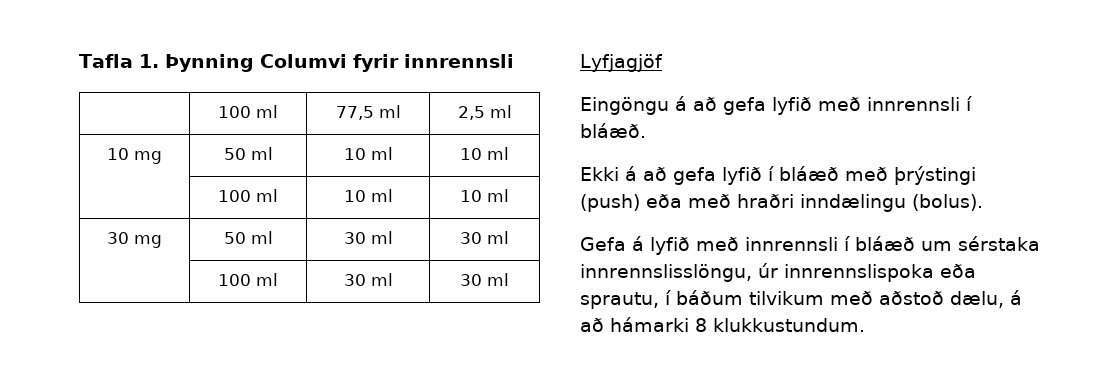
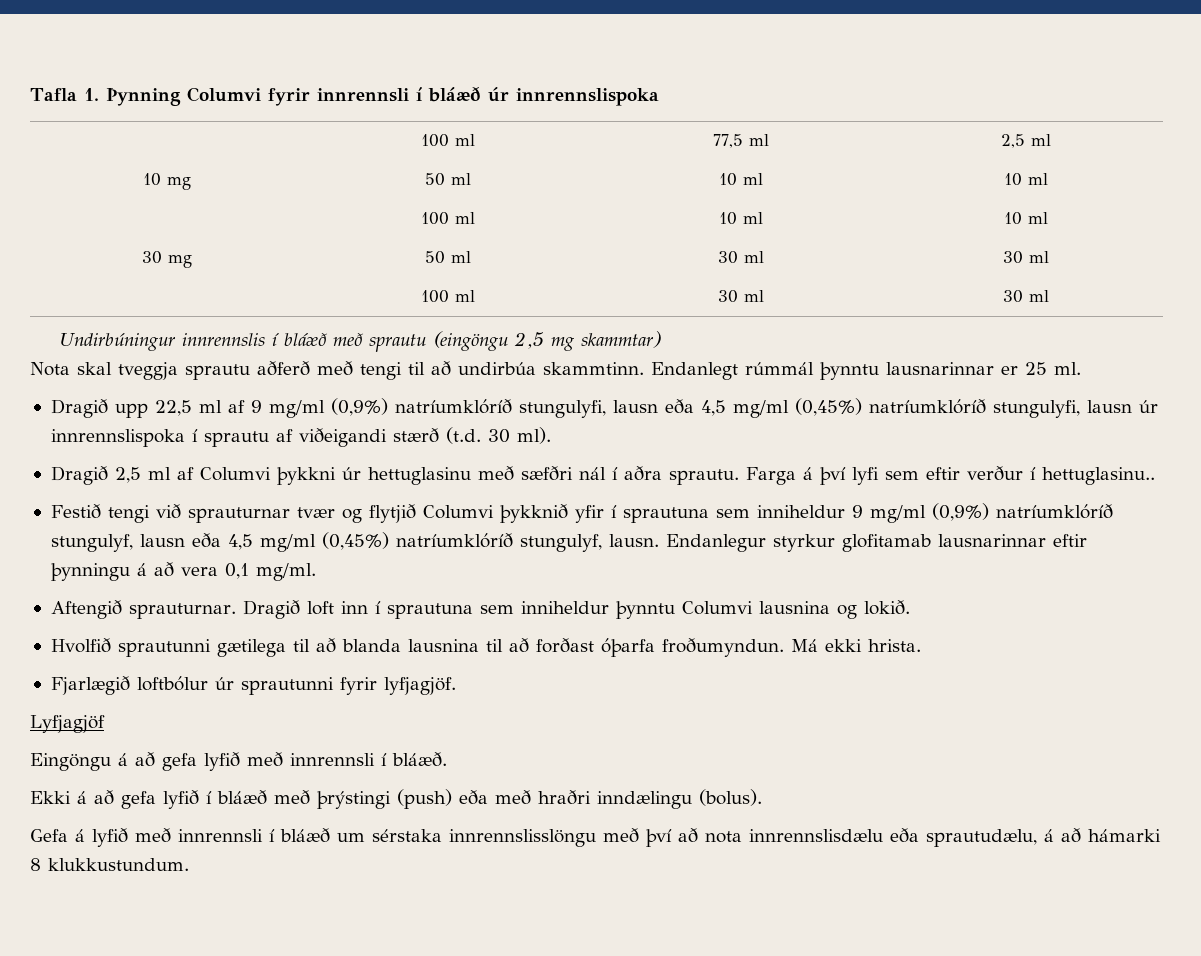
- Tafla 1. Þynning Columvi fyrir innrennsli
+ Tafla 1. Þynning Columvi fyrir innrennsli í bláæð úr innrennslispoka
+ Undirbúningur innrennslis í bláæð með sprautu (eingöngu 2,5 mg skammtar)
+ Nota skal tveggja sprautu aðferð með tengi til að undirbúa skammtinn. Endanlegt rúmmál þynntu lausnarinnar er 25 ml.
+ Dragið upp 22,5 ml af 9 mg/ml (0,9%) natríumklóríð stungulyfi, lausn eða 4,5 mg/ml (0,45%) natríumklóríð stungulyfi, lausn úr innrennslispoka í sprautu af viðeigandi stærð (t.d. 30 ml).
+ Dragið 2,5 ml af Columvi þykkni úr hettuglasinu með sæfðri nál í aðra sprautu. Farga á því lyfi sem eftir verður í hettuglasinu..
+ Festið tengi við sprauturnar tvær og flytjið Columvi þykknið yfir í sprautuna sem inniheldur 9 mg/ml (0,9%) natríumklóríð stungulyf, lausn eða 4,5 mg/ml (0,45%) natríumklóríð stungulyf, lausn. Endanlegur styrkur glofitamab lausnarinnar eftir þynningu á að vera 0,1 mg/ml.
+ Aftengið sprauturnar. Dragið loft inn í sprautuna sem inniheldur þynntu Columvi lausnina og lokið.
+ Hvolfið sprautunni gætilega til að blanda lausnina til að forðast óþarfa froðumyndun. Má ekki hrista.
+ Fjarlægið loftbólur úr sprautunni fyrir lyfjagjöf.
- Gefa á lyfið með innrennsli í bláæð um sérstaka innrennslisslöngu, úr innrennslispoka eða sprautu, í báðum tilvikum með aðstoð dælu, á að hámarki 8 klukkustundum.
+ Gefa á lyfið með innrennsli í bláæð um sérstaka innrennslisslöngu með því að nota innrennslisdælu eða sprautudælu, á að hámarki 8 klukkustundum.

